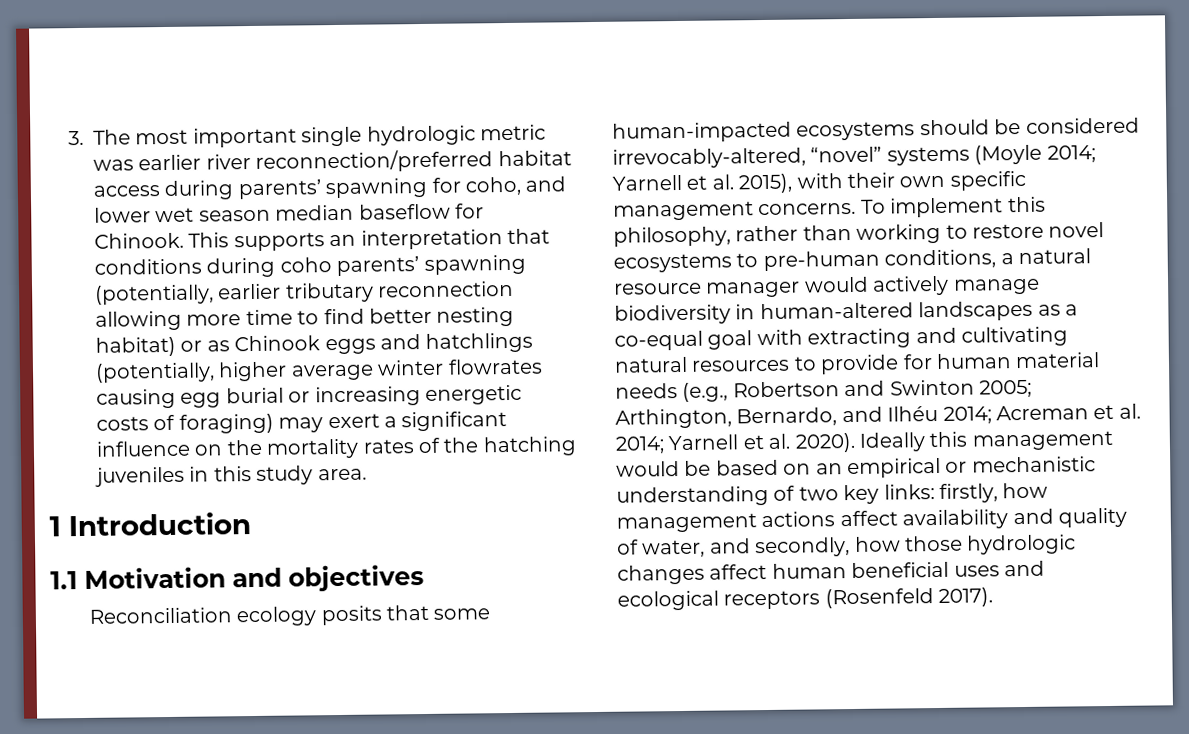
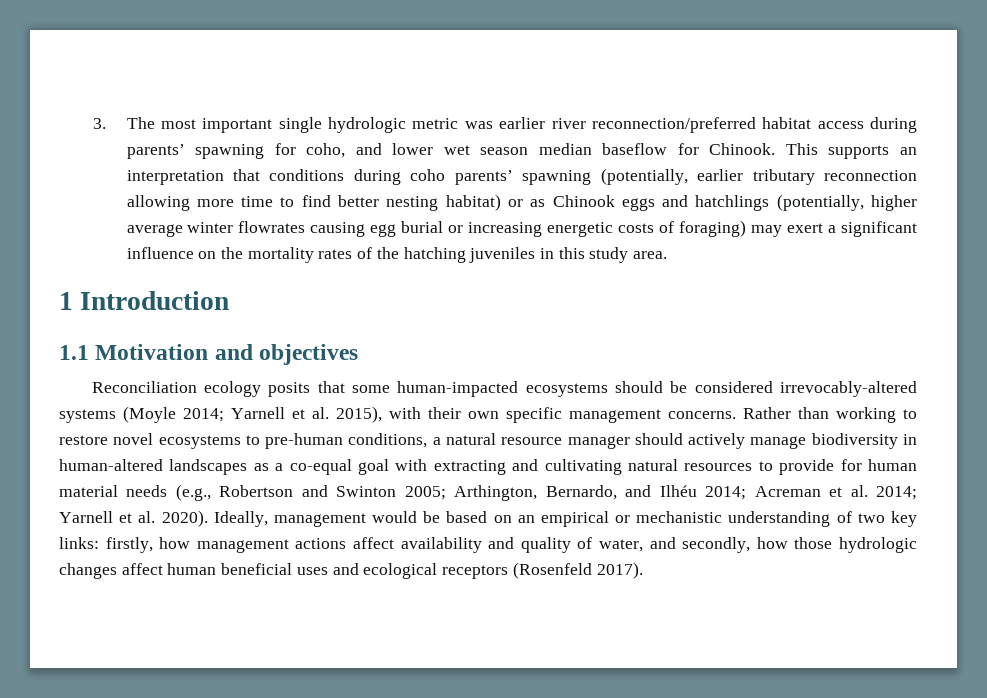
- Reconciliation ecology posits that some human-impacted ecosystems should be considered irrevocably-altered, “novel” systems (Moyle 2014; Yarnell et al. 2015), with their own specific management concerns.
+ Reconciliation ecology posits that some human-impacted ecosystems should be considered irrevocably-altered systems (Moyle 2014; Yarnell et al. 2015), with their own specific management concerns.
- To implement this philosophy, rather than working to restore novel ecosystems to pre-human conditions, a natural resource manager would actively manage biodiversity in human-altered landscapes as a co-equal goal with extracting and cultivating natural resources to provide for human material needs (e.g., Robertson and Swinton 2005; Arthington, Bernardo, and Ilhéu 2014; Acreman et al. 2014; Yarnell et al. 2020).
+ Rather than working to restore novel ecosystems to pre-human conditions, a natural resource manager should actively manage biodiversity in human-altered landscapes as a co-equal goal with extracting and cultivating natural resources to provide for human material needs (e.g., Robertson and Swinton 2005; Arthington, Bernardo, and Ilhéu 2014; Acreman et al. 2014; Yarnell et al. 2020).
- Ideally this management would be based on an empirical or mechanistic understanding of two key links: firstly, how management actions affect availability and quality of water, and secondly, how those hydrologic changes affect human beneficial uses and ecological receptors (Rosenfeld 2017).
+ Ideally, management would be based on an empirical or mechanistic understanding of two key links: firstly, how management actions affect availability and quality of water, and secondly, how those hydrologic changes affect human beneficial uses and ecological receptors (Rosenfeld 2017).

